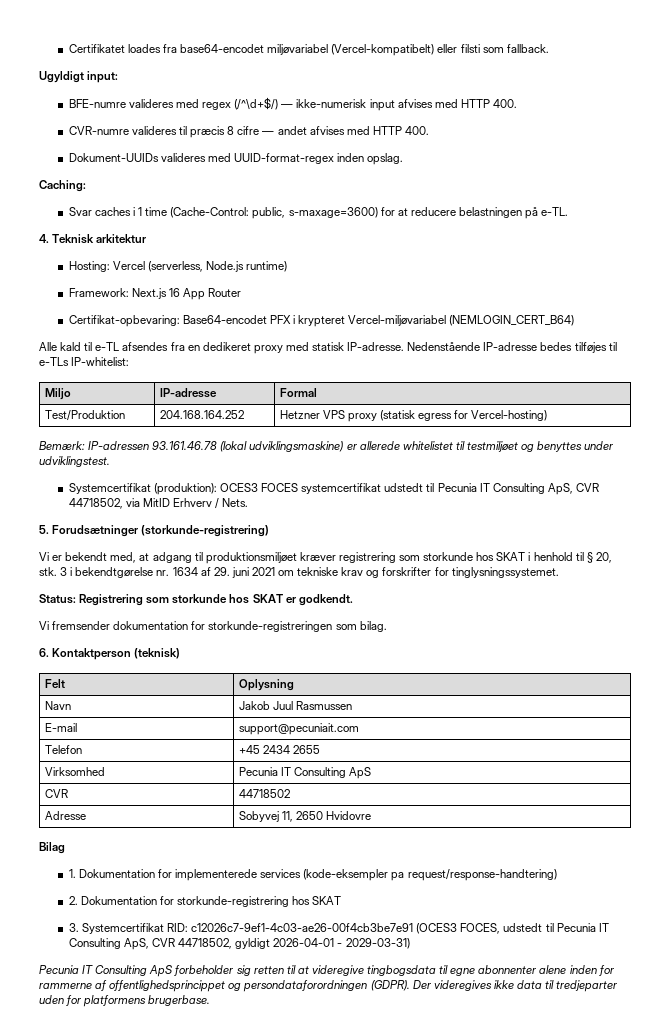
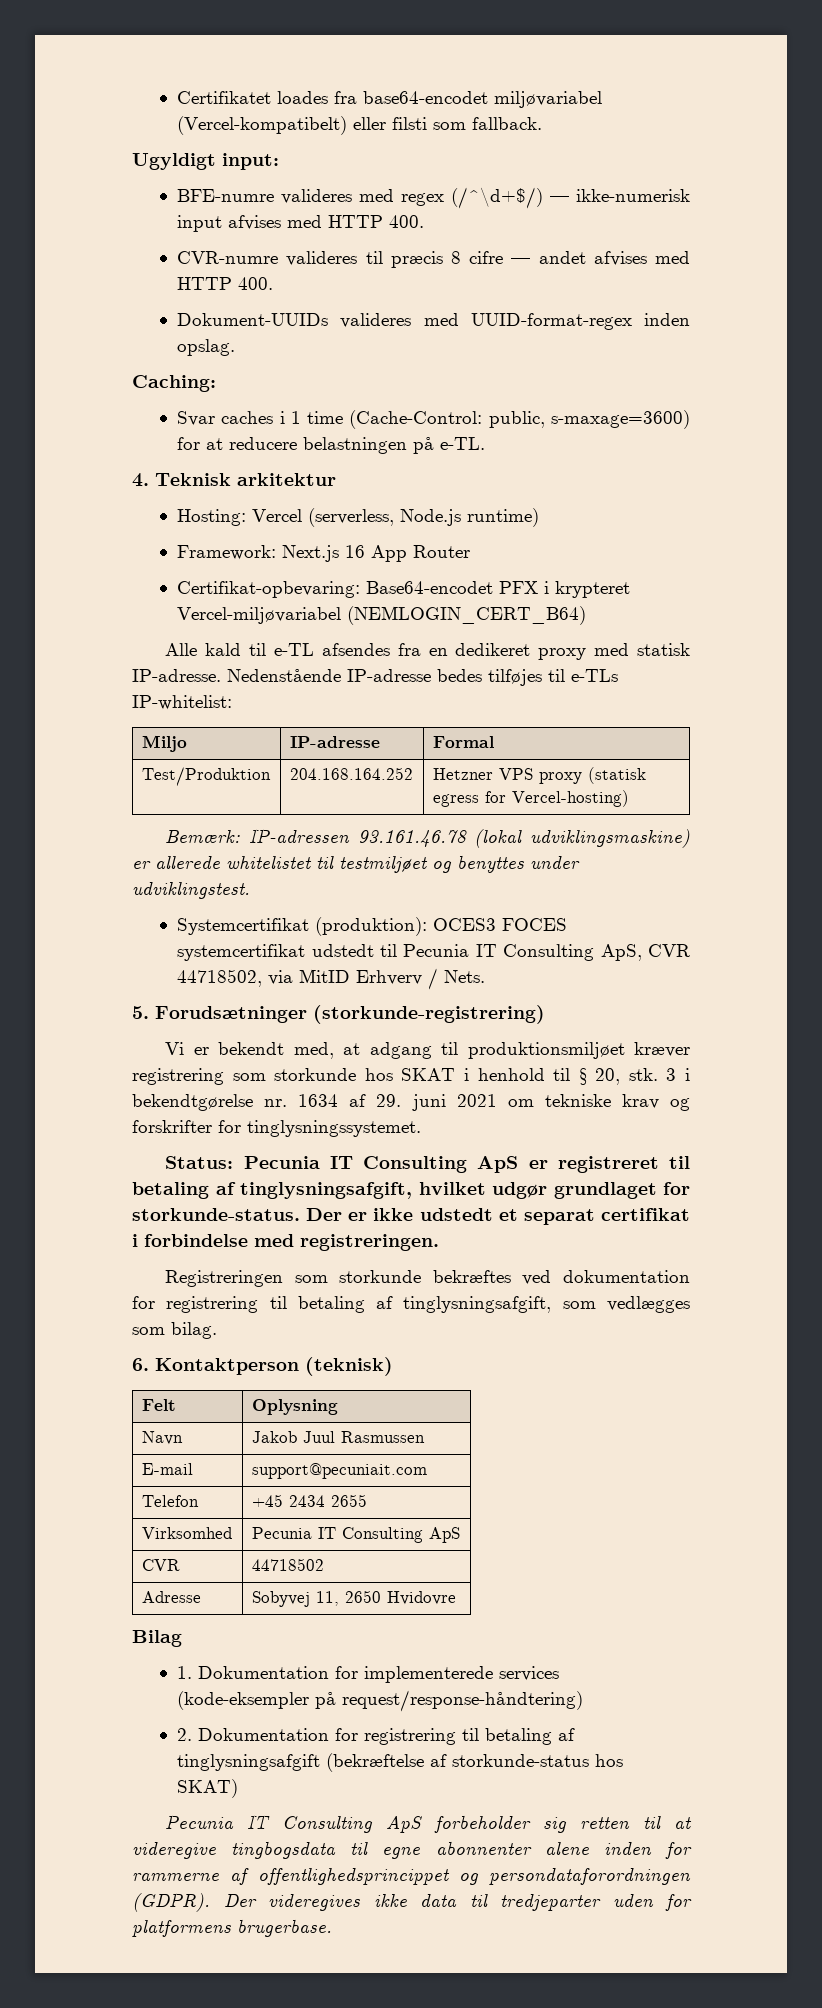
- Status: Registrering som storkunde hos SKAT er godkendt.
- Vi fremsender dokumentation for storkunde-registreringen som bilag.
+ Status: Pecunia IT Consulting ApS er registreret til betaling af tinglysningsafgift, hvilket udgør grundlaget for storkunde-status. Der er ikke udstedt et separat certifikat i forbindelse med registreringen.
+ Registreringen som storkunde bekræftes ved dokumentation for registrering til betaling af tinglysningsafgift, som vedlægges som bilag.
- 1. Dokumentation for implementerede services (kode-eksempler pa request/response-handtering)
+ 1. Dokumentation for implementerede services (kode-eksempler på request/response-håndtering)
- 2. Dokumentation for storkunde-registrering hos SKAT
- 3. Systemcertifikat RID: c12026c7-9ef1-4c03-ae26-00f4cb3be7e91 (OCES3 FOCES, udstedt til Pecunia IT Consulting ApS, CVR 44718502, gyldigt 2026-04-01 - 2029-03-31)
+ 2. Dokumentation for registrering til betaling af tinglysningsafgift (bekræftelse af storkunde-status hos SKAT)

